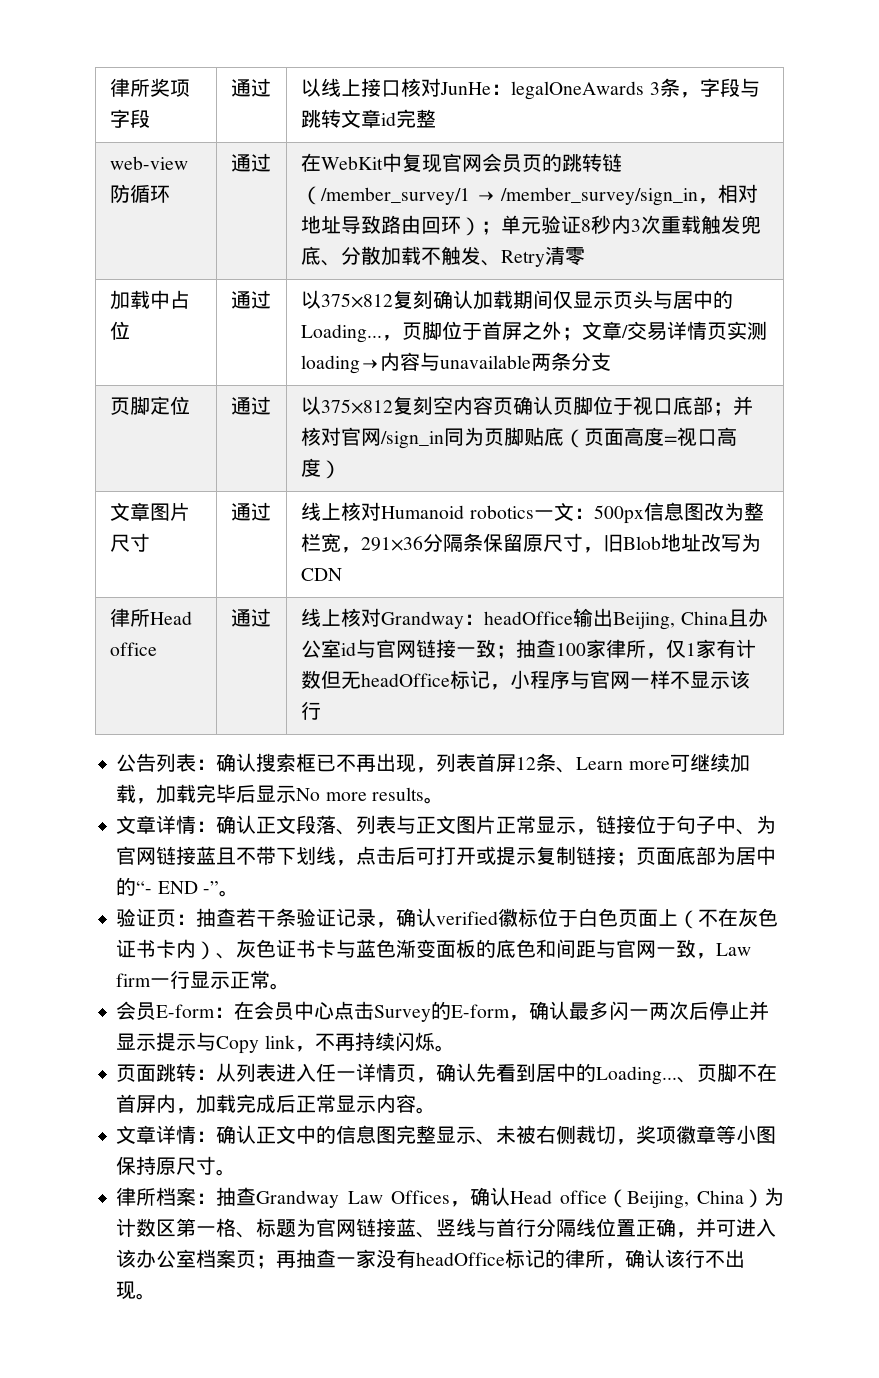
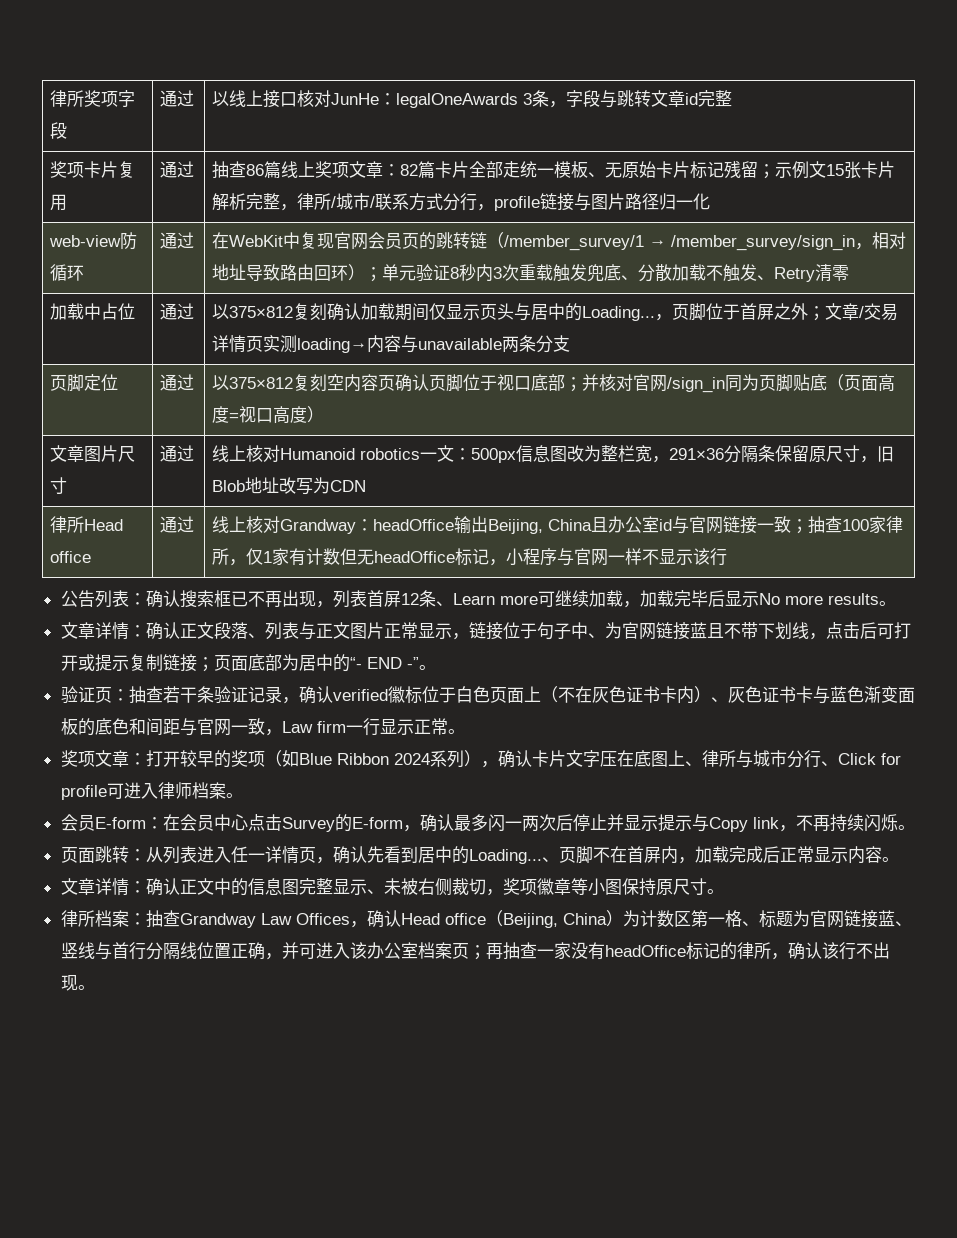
+ 奖项卡片复用 | 通过 | 抽查86篇线上奖项文章：82篇卡片全部走统一模板、无原始卡片标记残留；示例文15张卡片解析完整，律所/城市/联系方式分行，profile链接与图片路径归一化
+ 奖项文章：打开较早的奖项（如Blue Ribbon 2024系列），确认卡片文字压在底图上、律所与城市分行、Click for profile可进入律师档案。

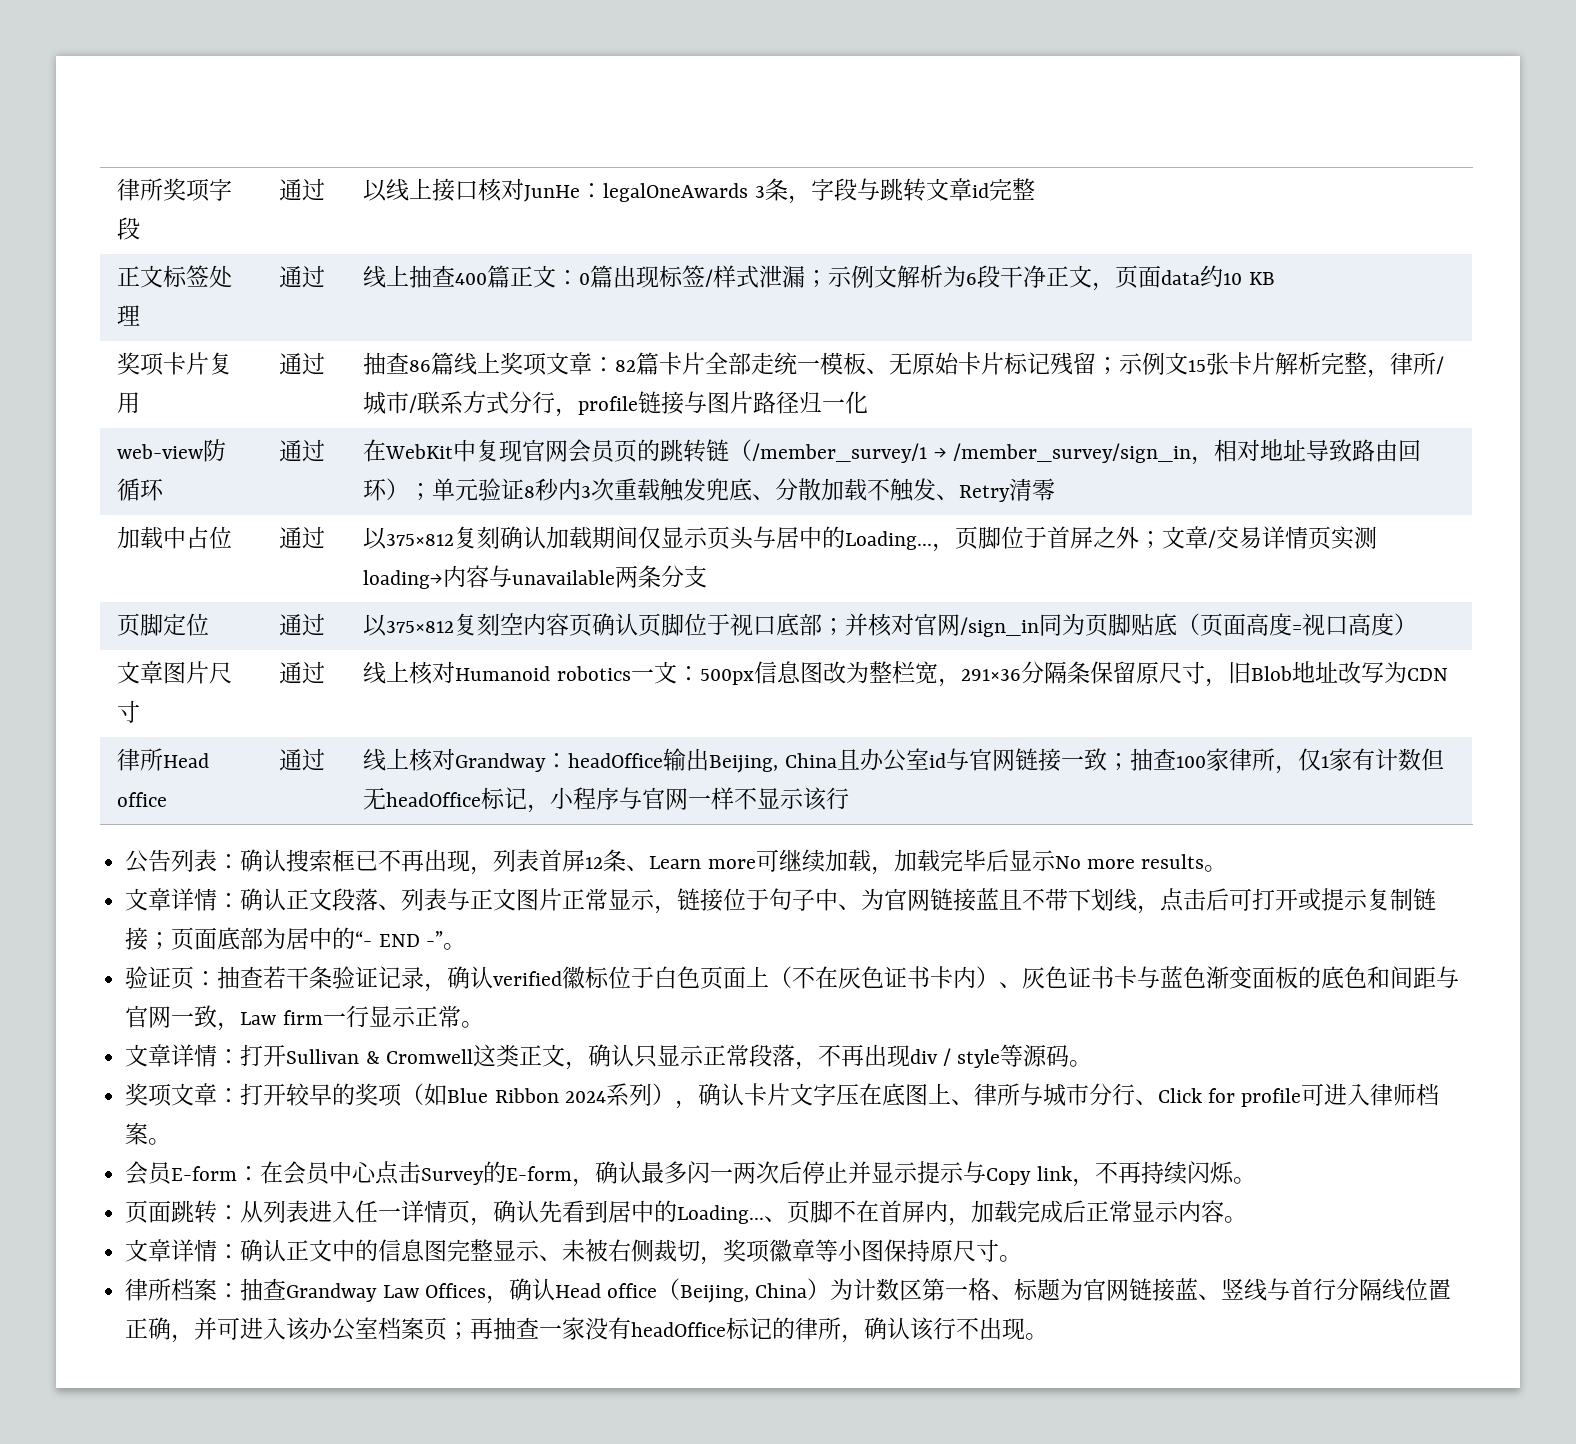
+ 正文标签处理 | 通过 | 线上抽查400篇正文：0篇出现标签/样式泄漏；示例文解析为6段干净正文，页面data约10 KB
+ 文章详情：打开Sullivan & Cromwell这类正文，确认只显示正常段落，不再出现div / style等源码。

